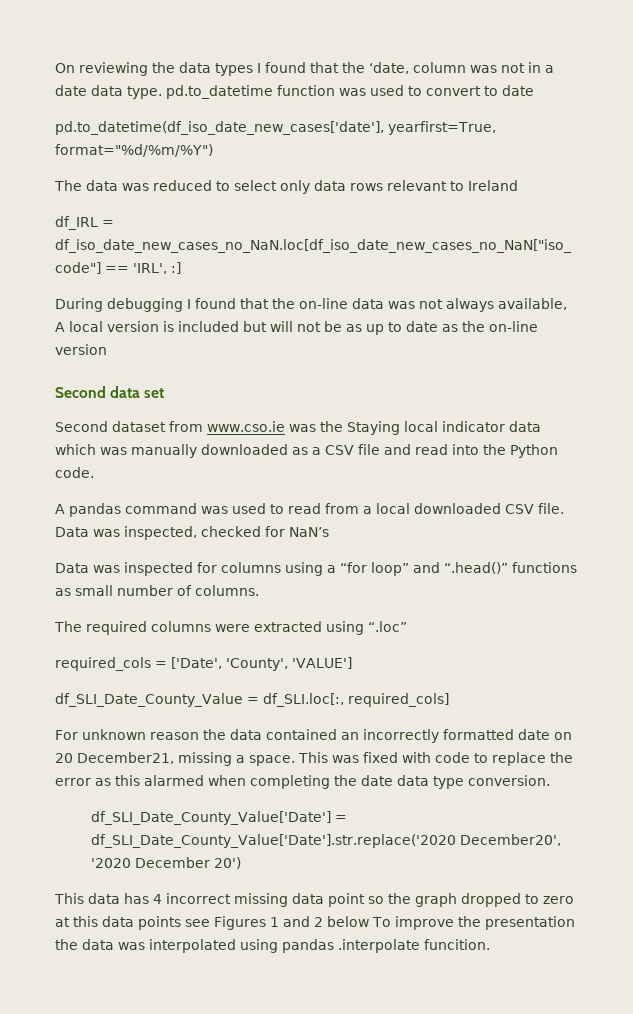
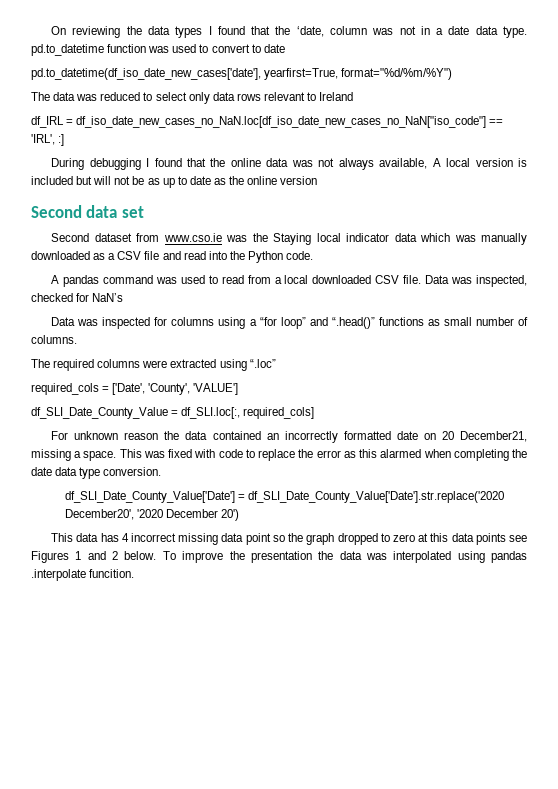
- During debugging I found that the on-line data was not always available, A local version is included but will not be as up to date as the on-line version
+ During debugging I found that the online data was not always available, A local version is included but will not be as up to date as the online version
- This data has 4 incorrect missing data point so the graph dropped to zero at this data points see Figures 1 and 2 below To improve the presentation the data was interpolated using pandas .interpolate funcition.
+ This data has 4 incorrect missing data point so the graph dropped to zero at this data points see Figures 1 and 2 below. To improve the presentation the data was interpolated using pandas .interpolate funcition.

